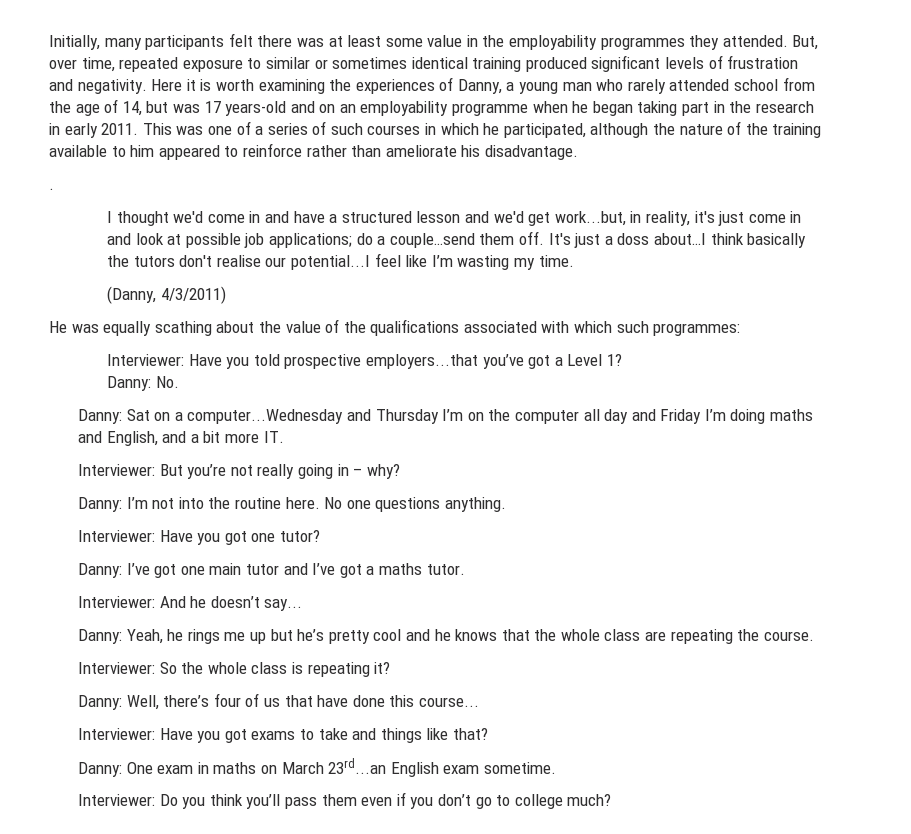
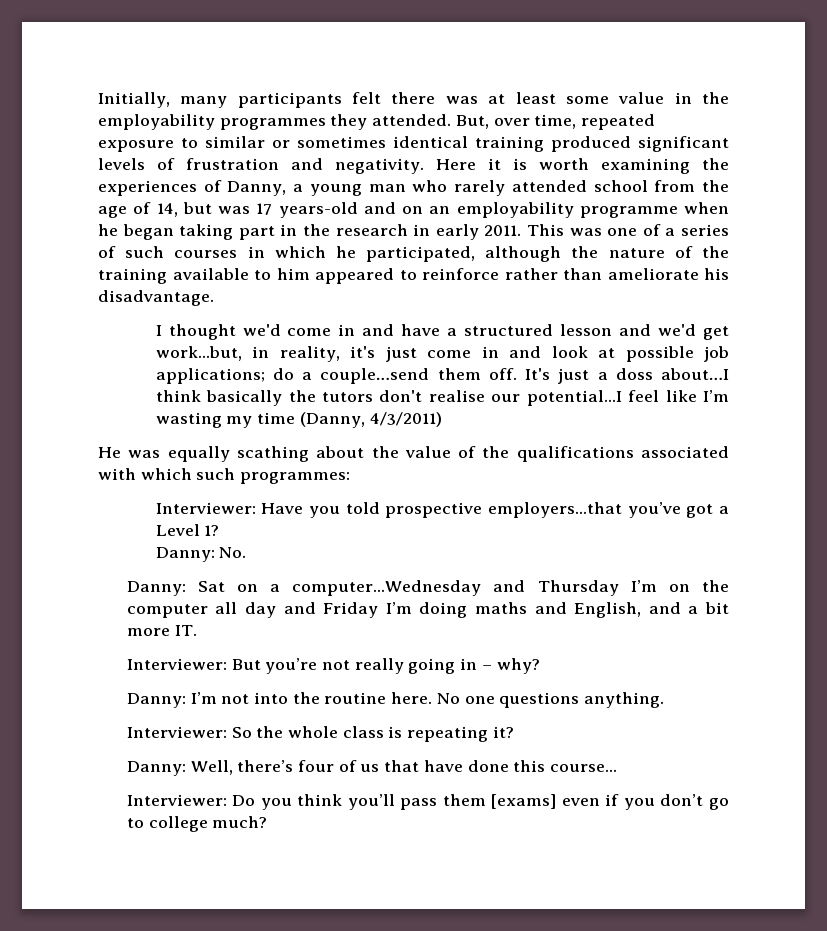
- .
- It's just a doss about…I think basically the tutors don't realise our potential...I feel like I’m wasting my time.
- (Danny, 4/3/2011)
+ It's just a doss about…I think basically the tutors don't realise our potential...I feel like I’m wasting my time (Danny, 4/3/2011)
- Interviewer: Have you got one tutor?
- Danny: I’ve got one main tutor and I’ve got a maths tutor.
- Interviewer: And he doesn’t say...
- Danny: Yeah, he rings me up but he’s pretty cool and he knows that the whole class are repeating the course.
- Interviewer: Have you got exams to take and things like that?
- Danny: One exam in maths on March 23rd...an English exam sometime.
- Interviewer: Do you think you’ll pass them even if you don’t go to college much?
+ Interviewer: Do you think you’ll pass them [exams] even if you don’t go to college much?

